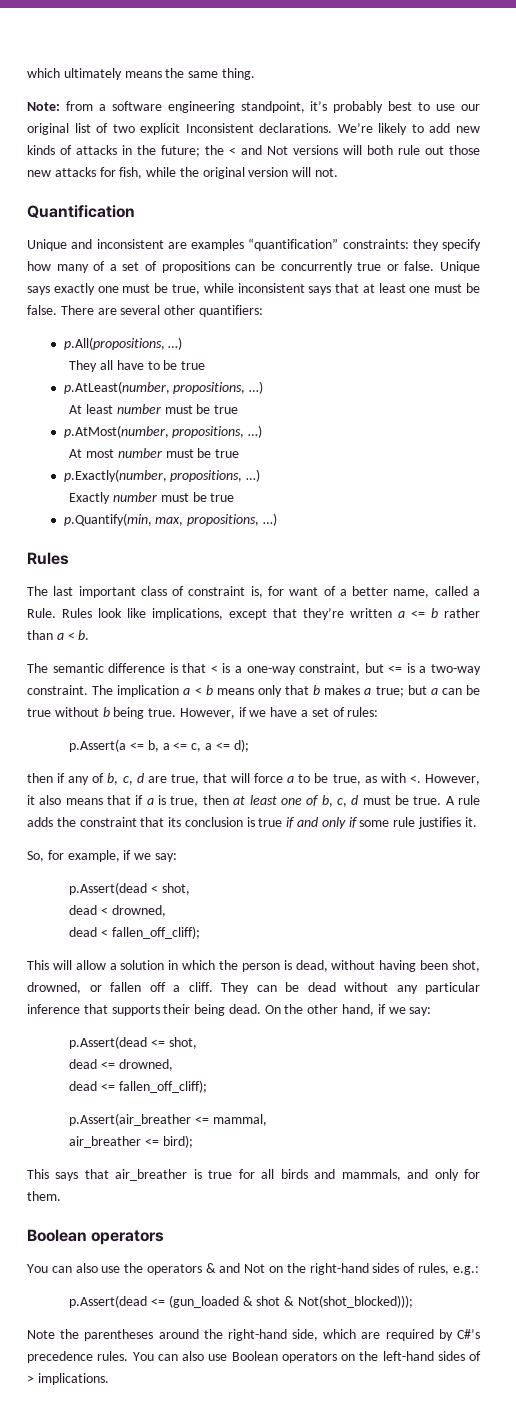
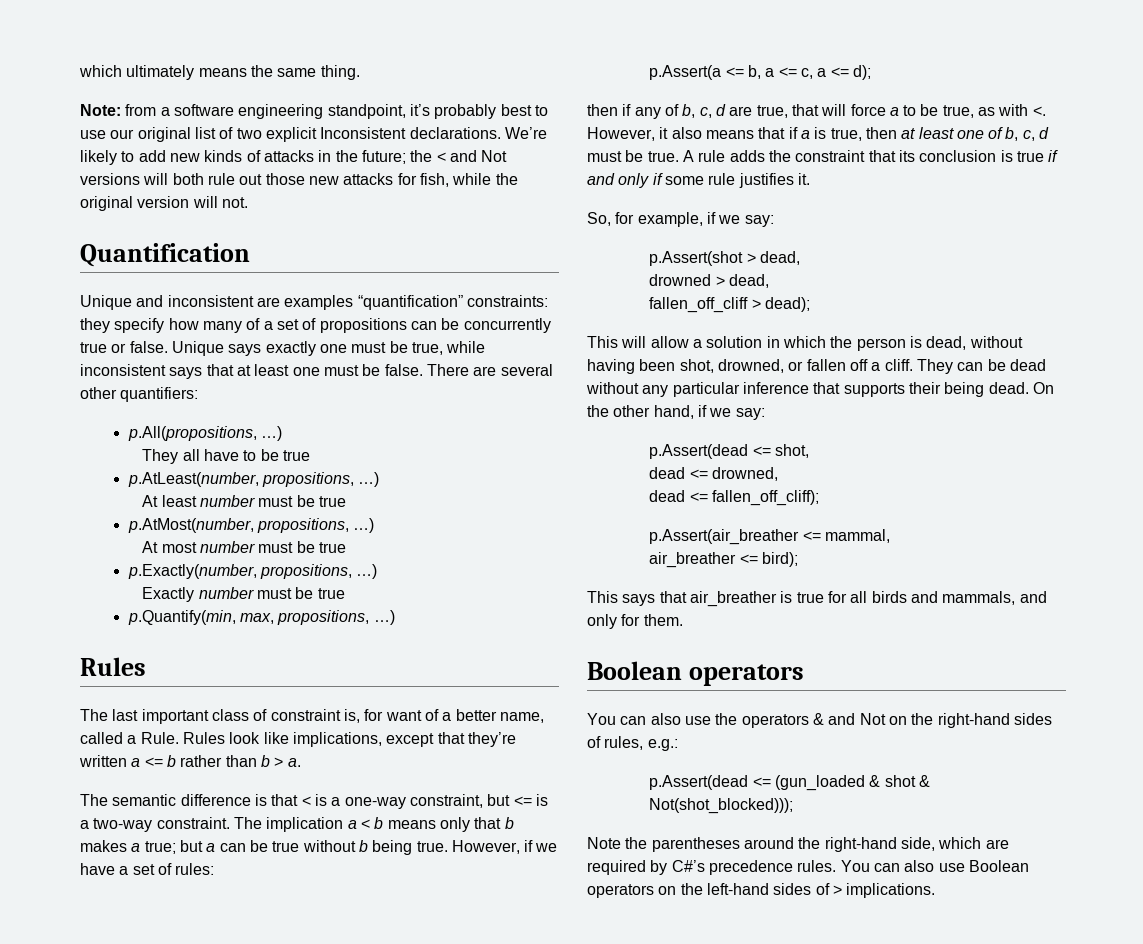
- Rules look like implications, except that they’re written a <= b rather than a < b.
+ Rules look like implications, except that they’re written a <= b rather than b > a.
- p.Assert(dead < shot,
- dead < drowned,
- dead < fallen_off_cliff);
+ p.Assert(shot > dead,
+ drowned > dead,
+ fallen_off_cliff > dead);

